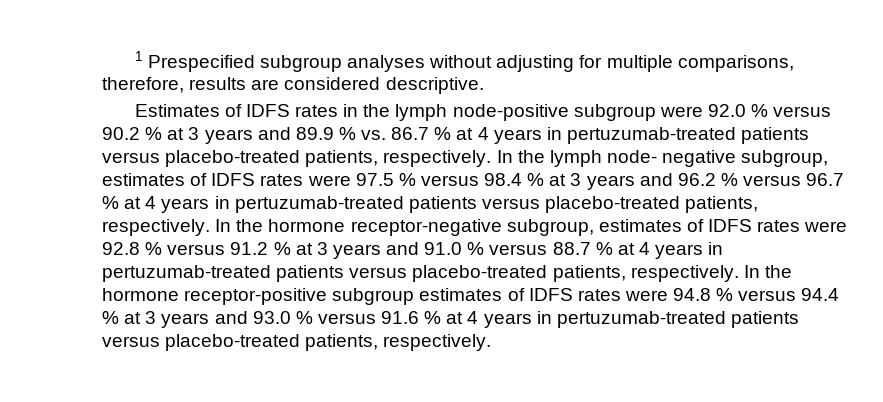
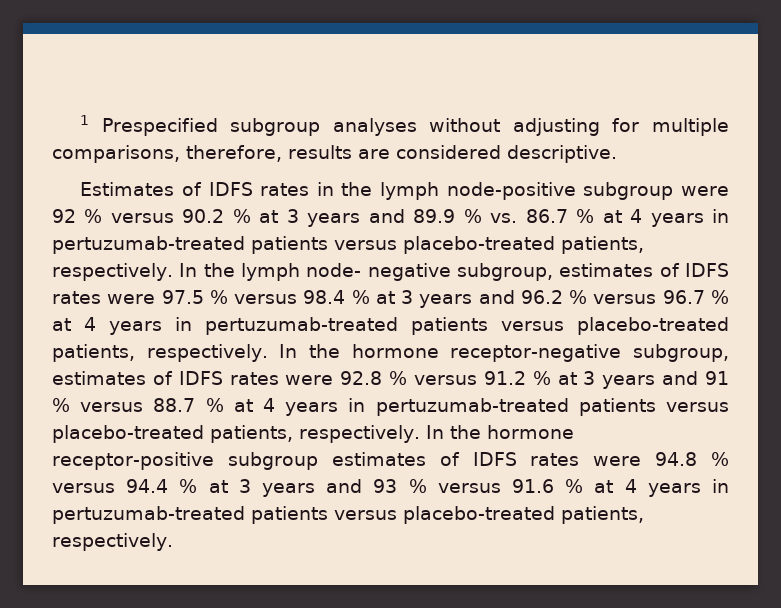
- Estimates of IDFS rates in the lymph node-positive subgroup were 92.0 % versus 90.2 % at 3 years and 89.9 % vs. 86.7 % at 4 years in pertuzumab-treated patients versus placebo-treated patients, respectively.
+ Estimates of IDFS rates in the lymph node-positive subgroup were 92 % versus 90.2 % at 3 years and 89.9 % vs. 86.7 % at 4 years in pertuzumab-treated patients versus placebo-treated patients, respectively.
- In the hormone receptor-negative subgroup, estimates of IDFS rates were 92.8 % versus 91.2 % at 3 years and 91.0 % versus 88.7 % at 4 years in pertuzumab-treated patients versus placebo-treated patients, respectively.
+ In the hormone receptor-negative subgroup, estimates of IDFS rates were 92.8 % versus 91.2 % at 3 years and 91 % versus 88.7 % at 4 years in pertuzumab-treated patients versus placebo-treated patients, respectively.
- In the hormone receptor-positive subgroup estimates of IDFS rates were 94.8 % versus 94.4 % at 3 years and 93.0 % versus 91.6 % at 4 years in pertuzumab-treated patients versus placebo-treated patients, respectively.
+ In the hormone receptor-positive subgroup estimates of IDFS rates were 94.8 % versus 94.4 % at 3 years and 93 % versus 91.6 % at 4 years in pertuzumab-treated patients versus placebo-treated patients, respectively.

